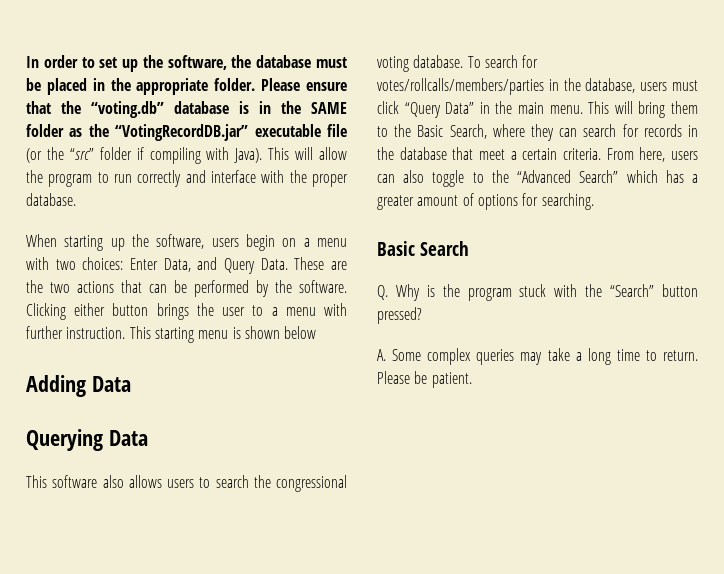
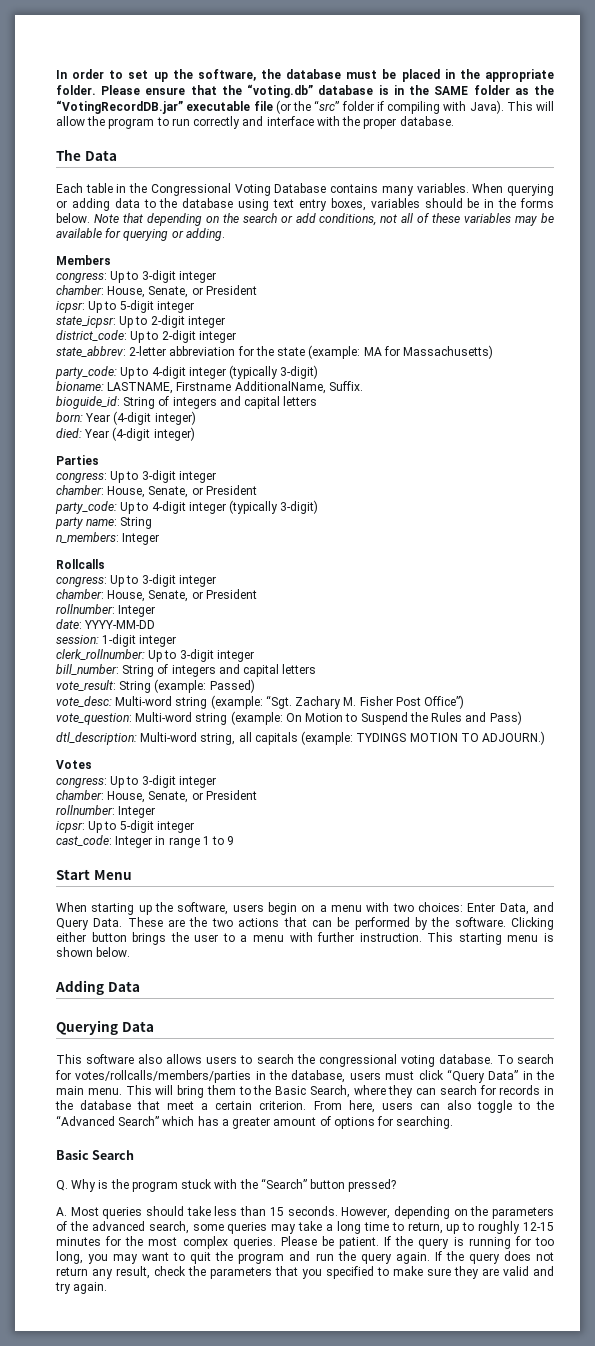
+ The Data
+ Each table in the Congressional Voting Database contains many variables. When querying or adding data to the database using text entry boxes, variables should be in the forms below. Note that depending on the search or add conditions, not all of these variables may be available for querying or adding.
+ Members
+ congress: Up to 3-digit integer
+ chamber: House, Senate, or President
+ icpsr: Up to 5-digit integer
+ state_icpsr: Up to 2-digit integer
+ district_code: Up to 2-digit integer
+ state_abbrev: 2-letter abbreviation for the state (example: MA for Massachusetts)
+ party_code: Up to 4-digit integer (typically 3-digit)
+ bioname: LASTNAME, Firstname AdditionalName, Suffix.
+ bioguide_id: String of integers and capital letters
+ born: Year (4-digit integer)
+ died: Year (4-digit integer)
+ Parties
+ congress: Up to 3-digit integer
+ chamber: House, Senate, or President
+ party_code: Up to 4-digit integer (typically 3-digit)
+ party name: String
+ n_members: Integer
+ Rollcalls
+ congress: Up to 3-digit integer
+ chamber: House, Senate, or President
+ rollnumber: Integer
+ date: YYYY-MM-DD
+ session: 1-digit integer
+ clerk_rollnumber: Up to 3-digit integer
+ bill_number: String of integers and capital letters
+ vote_result: String (example: Passed)
+ vote_desc: Multi-word string (example: “Sgt. Zachary M. Fisher Post Office”)
+ vote_question: Multi-word string (example: On Motion to Suspend the Rules and Pass)
+ dtl_description: Multi-word string, all capitals (example: TYDINGS MOTION TO ADJOURN.)
+ Votes
+ congress: Up to 3-digit integer
+ chamber: House, Senate, or President
+ rollnumber: Integer
+ icpsr: Up to 5-digit integer
+ cast_code: Integer in range 1 to 9
+ Start Menu
- This starting menu is shown below
+ This starting menu is shown below.
- This will bring them to the Basic Search, where they can search for records in the database that meet a certain criteria.
+ This will bring them to the Basic Search, where they can search for records in the database that meet a certain criterion.
- A. Some complex queries may take a long time to return. Please be patient.
+ A. Most queries should take less than 15 seconds. However, depending on the parameters of the advanced search, some queries may take a long time to return, up to roughly 12-15 minutes for the most complex queries. Please be patient. If the query is running for too long, you may want to quit the program and run the query again. If the query does not return any result, check the parameters that you specified to make sure they are valid and try again.

